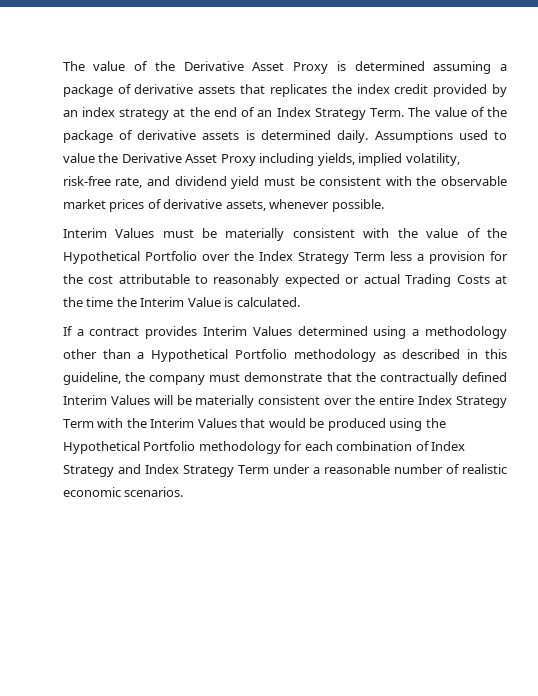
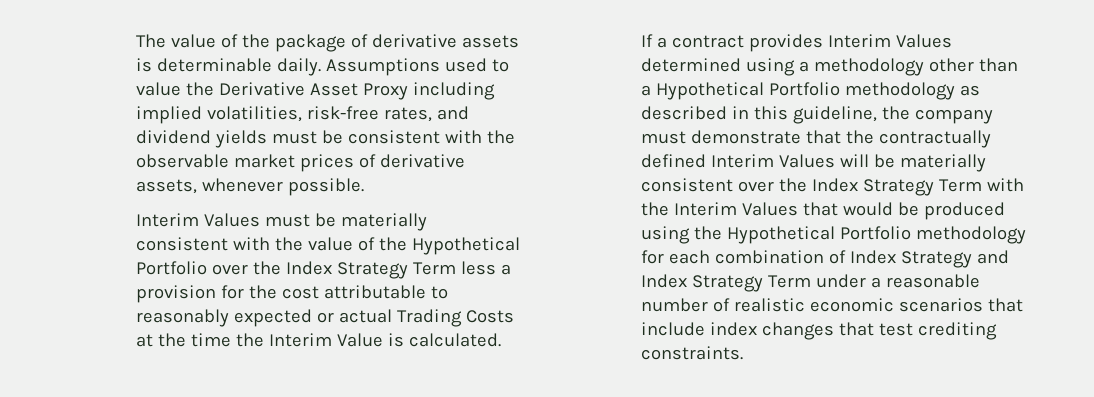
- The value of the Derivative Asset Proxy is determined assuming a package of derivative assets that replicates the index credit provided by an index strategy at the end of an Index Strategy Term. The value of the package of derivative assets is determined daily.
+ The value of the package of derivative assets is determinable daily.
- Assumptions used to value the Derivative Asset Proxy including yields, implied volatility, risk-free rate, and dividend yield must be consistent with the observable market prices of derivative assets, whenever possible.
+ Assumptions used to value the Derivative Asset Proxy including implied volatilities, risk-free rates, and dividend yields must be consistent with the observable market prices of derivative assets, whenever possible.
- If a contract provides Interim Values determined using a methodology other than a Hypothetical Portfolio methodology as described in this guideline, the company must demonstrate that the contractually defined Interim Values will be materially consistent over the entire Index Strategy Term with the Interim Values that would be produced using the Hypothetical Portfolio methodology for each combination of Index Strategy and Index Strategy Term under a reasonable number of realistic economic scenarios.
+ If a contract provides Interim Values determined using a methodology other than a Hypothetical Portfolio methodology as described in this guideline, the company must demonstrate that the contractually defined Interim Values will be materially consistent over the Index Strategy Term with the Interim Values that would be produced using the Hypothetical Portfolio methodology for each combination of Index Strategy and Index Strategy Term under a reasonable number of realistic economic scenarios that include index changes that test crediting constraints.

